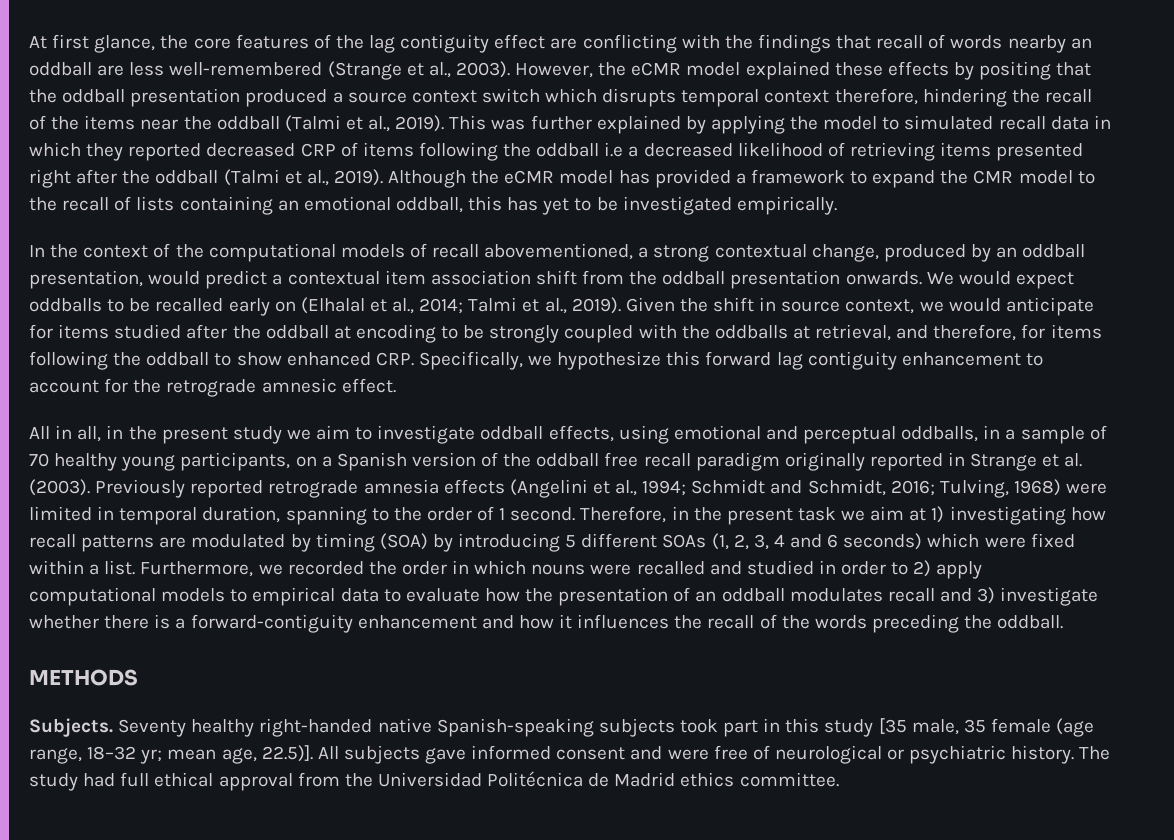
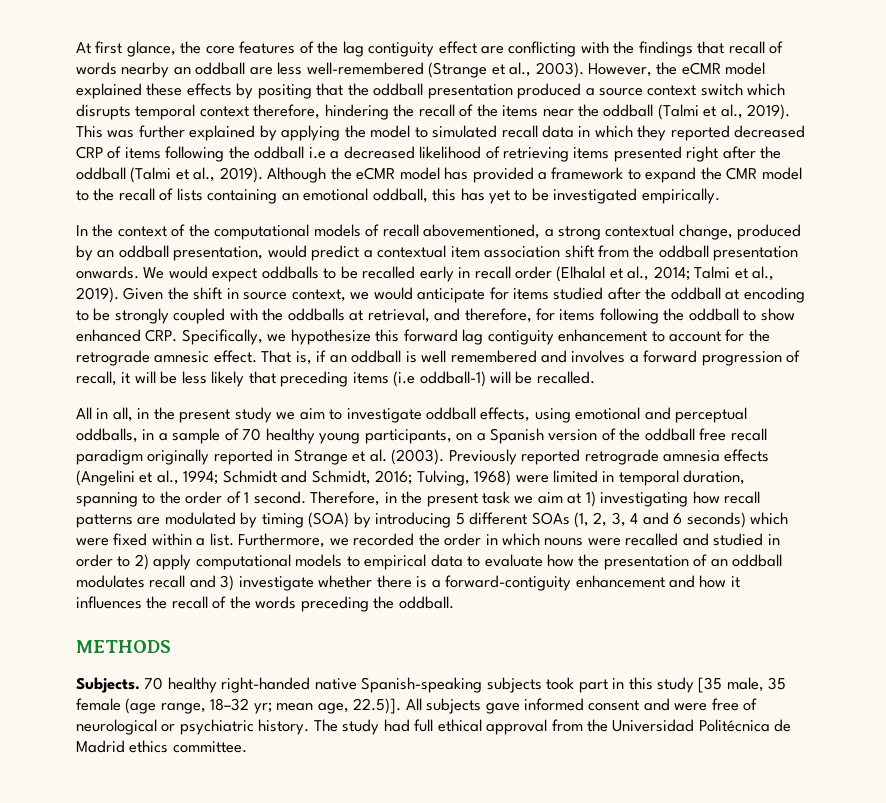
- We would expect oddballs to be recalled early on (Elhalal et al., 2014; Talmi et al., 2019).
+ We would expect oddballs to be recalled early in recall order (Elhalal et al., 2014; Talmi et al., 2019).
+ That is, if an oddball is well remembered and involves a forward progression of recall, it will be less likely that preceding items (i.e oddball-1) will be recalled.
- Seventy healthy right-handed native Spanish-speaking subjects took part in this study [35 male, 35 female (age range, 18–32 yr; mean age, 22.5)]. All subjects gave informed consent and were free of neurological or psychiatric history.
+ 70 healthy right-handed native Spanish-speaking subjects took part in this study [35 male, 35 female (age range, 18–32 yr; mean age, 22.5)]. All subjects gave informed consent and were free of neurological or psychiatric history.

